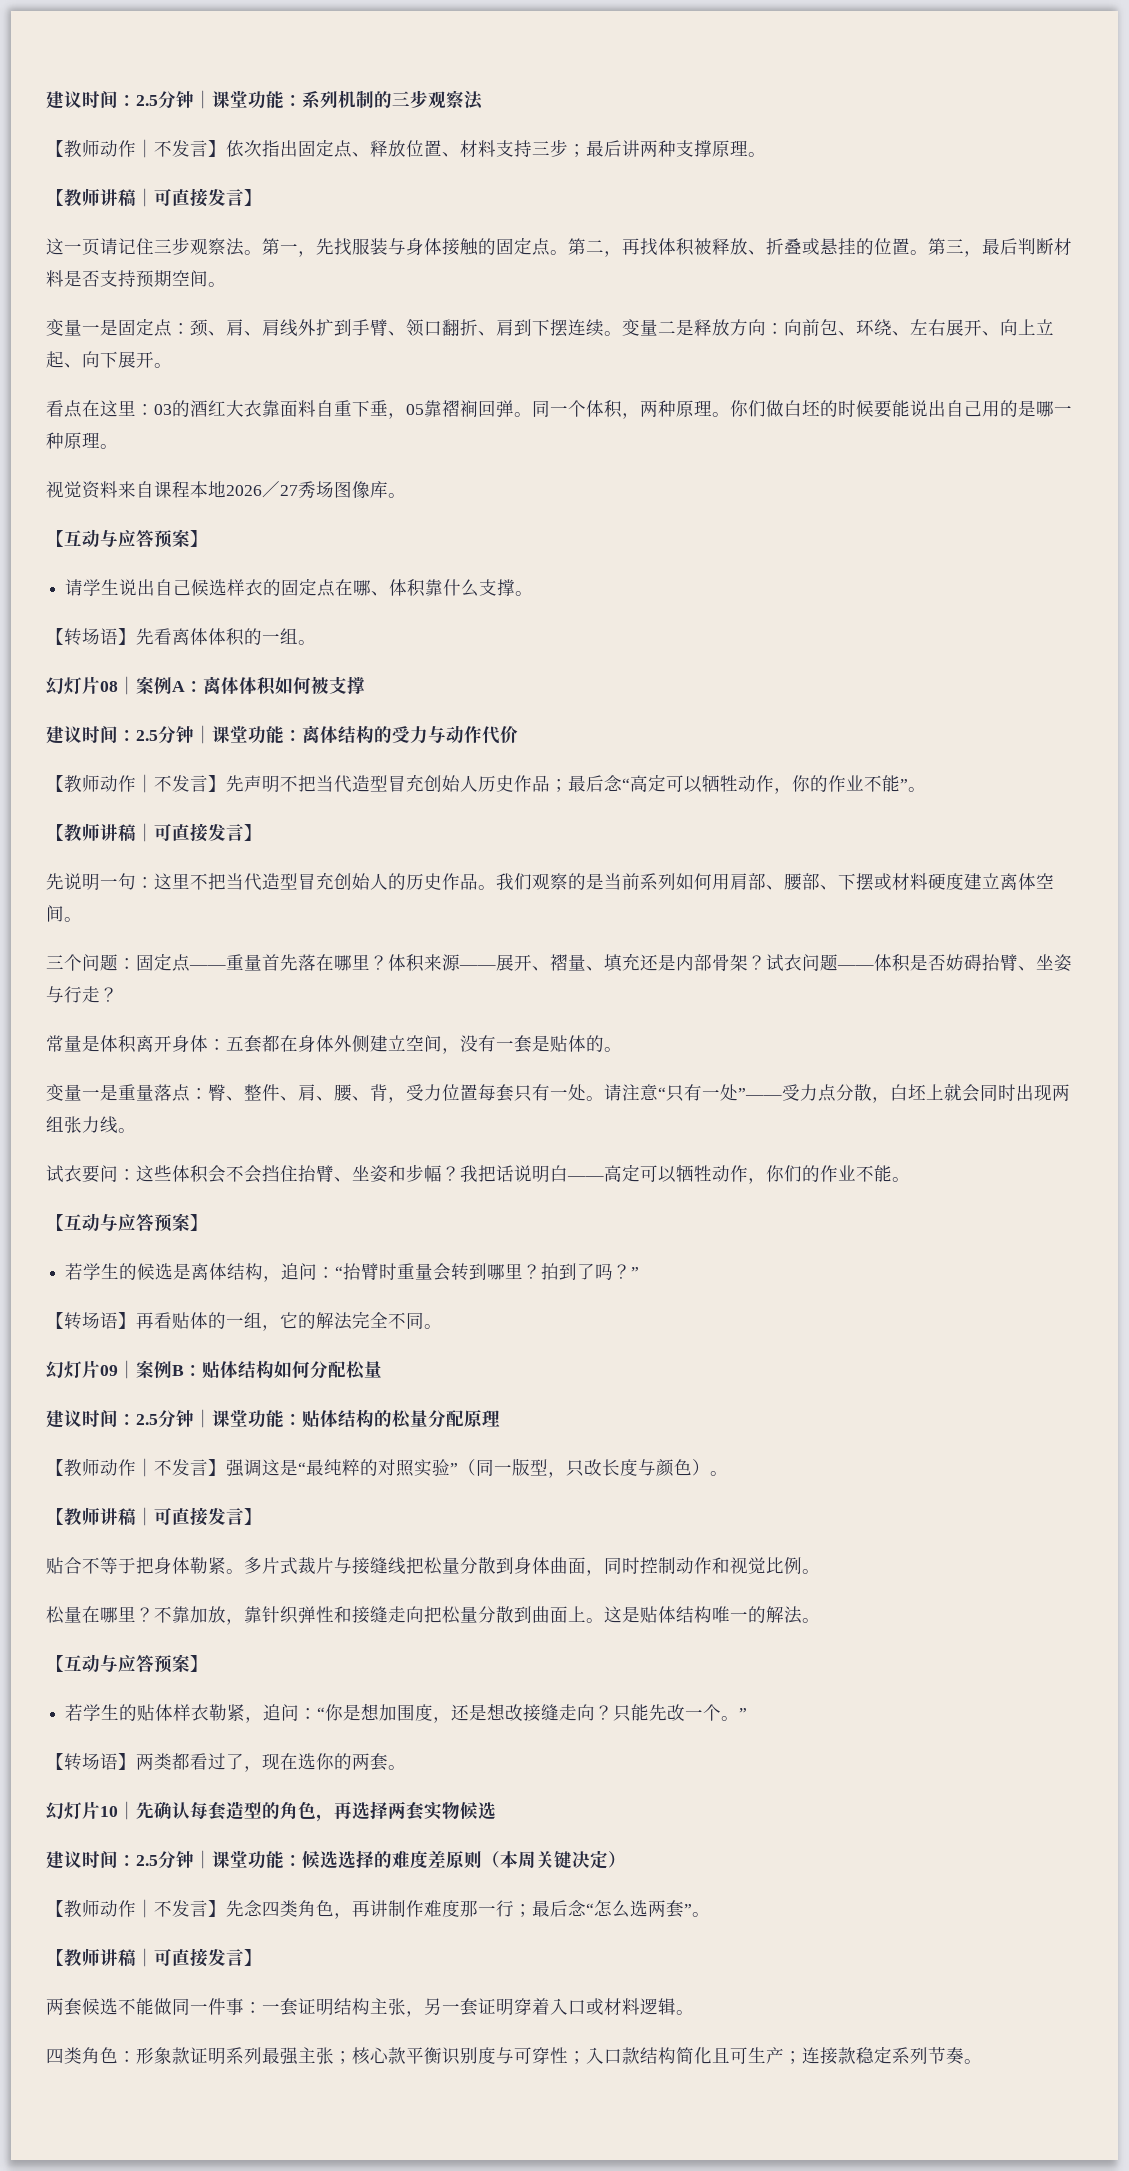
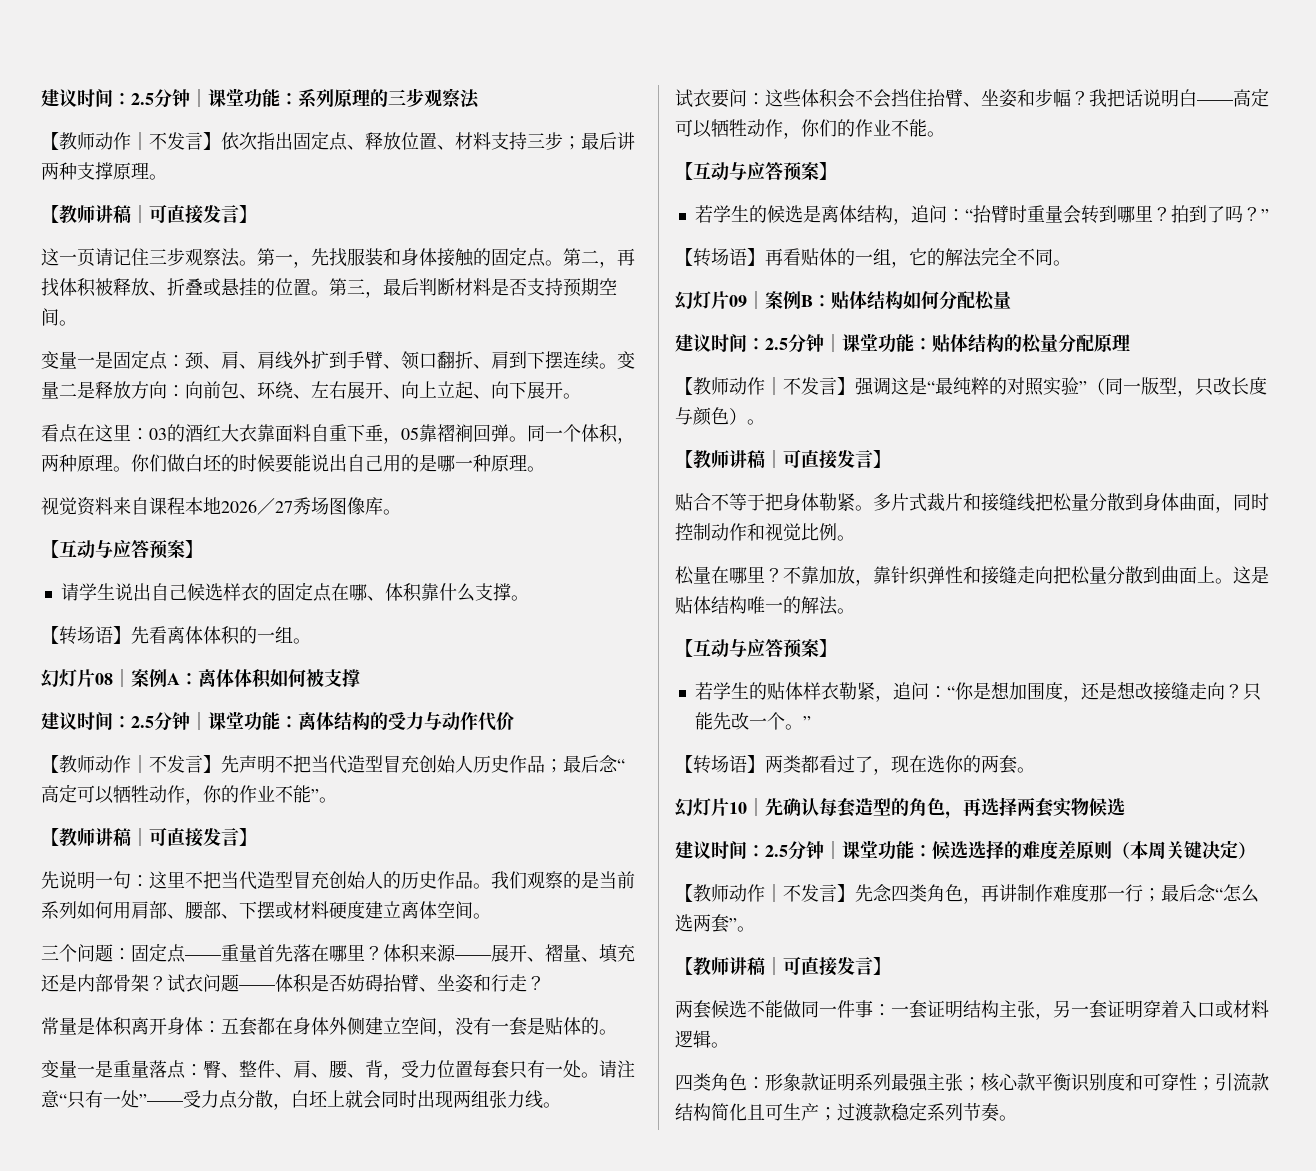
- 建议时间：2.5分钟｜课堂功能：系列机制的三步观察法
+ 建议时间：2.5分钟｜课堂功能：系列原理的三步观察法
- 第一，先找服装与身体接触的固定点。
+ 第一，先找服装和身体接触的固定点。
- 试衣问题——体积是否妨碍抬臂、坐姿与行走？
+ 试衣问题——体积是否妨碍抬臂、坐姿和行走？
- 多片式裁片与接缝线把松量分散到身体曲面，同时控制动作和视觉比例。
+ 多片式裁片和接缝线把松量分散到身体曲面，同时控制动作和视觉比例。
- 四类角色：形象款证明系列最强主张；核心款平衡识别度与可穿性；入口款结构简化且可生产；连接款稳定系列节奏。
+ 四类角色：形象款证明系列最强主张；核心款平衡识别度和可穿性；引流款结构简化且可生产；过渡款稳定系列节奏。

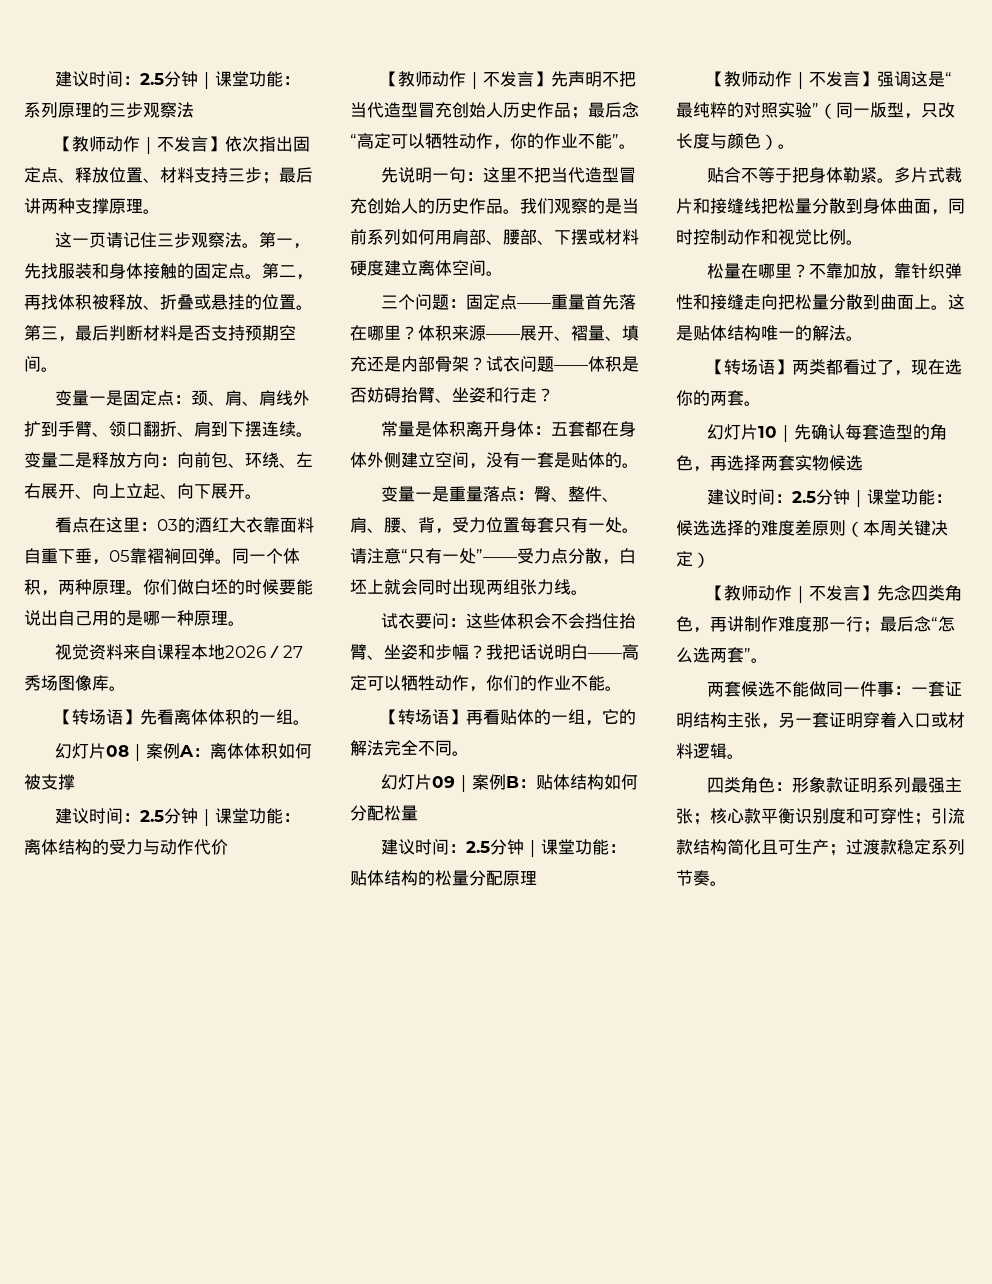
  【教师动作｜不发言】依次指出固定点、释放位置、材料支持三步；最后讲两种支撑原理。
- 【教师讲稿｜可直接发言】
  视觉资料来自课程本地2026／27秀场图像库。
- 【互动与应答预案】
- 请学生说出自己候选样衣的固定点在哪、体积靠什么支撑。
  【教师动作｜不发言】先声明不把当代造型冒充创始人历史作品；最后念“高定可以牺牲动作，你的作业不能”。
- 【教师讲稿｜可直接发言】
  我把话说明白——高定可以牺牲动作，你们的作业不能。
- 【互动与应答预案】
- 若学生的候选是离体结构，追问：“抬臂时重量会转到哪里？拍到了吗？”
  【教师动作｜不发言】强调这是“最纯粹的对照实验”（同一版型，只改长度与颜色）。
- 【教师讲稿｜可直接发言】
  这是贴体结构唯一的解法。
- 【互动与应答预案】
- 若学生的贴体样衣勒紧，追问：“你是想加围度，还是想改接缝走向？只能先改一个。”
  【教师动作｜不发言】先念四类角色，再讲制作难度那一行；最后念“怎么选两套”。
- 【教师讲稿｜可直接发言】

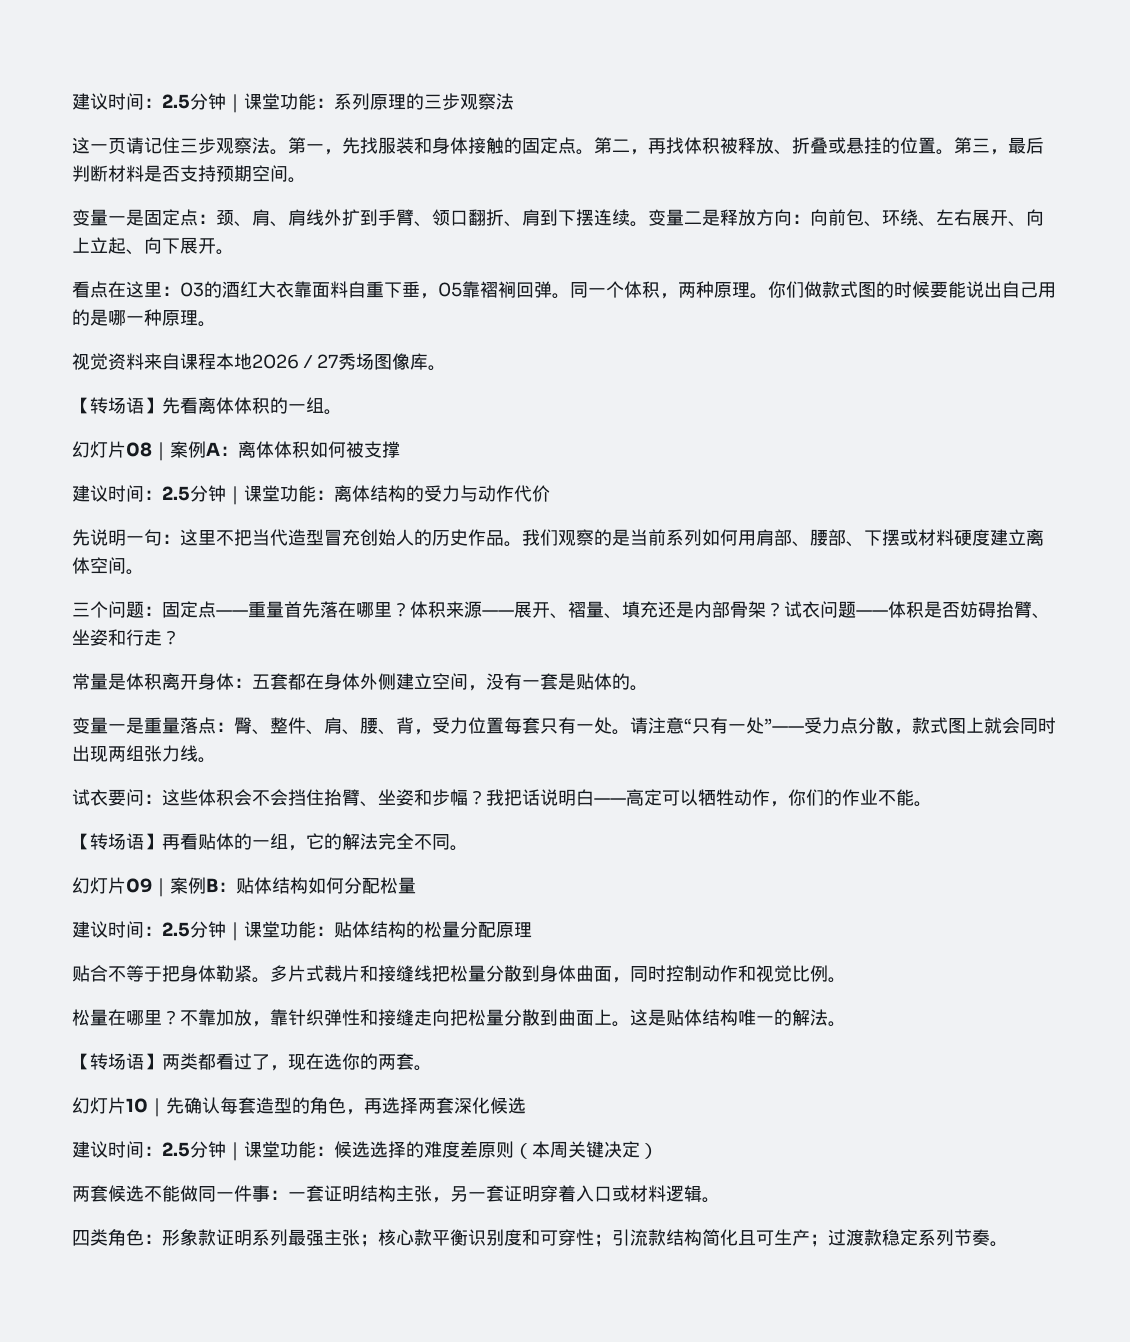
- 【教师动作｜不发言】依次指出固定点、释放位置、材料支持三步；最后讲两种支撑原理。
- 你们做白坯的时候要能说出自己用的是哪一种原理。
+ 你们做款式图的时候要能说出自己用的是哪一种原理。
- 【教师动作｜不发言】先声明不把当代造型冒充创始人历史作品；最后念“高定可以牺牲动作，你的作业不能”。
- 请注意“只有一处”——受力点分散，白坯上就会同时出现两组张力线。
+ 请注意“只有一处”——受力点分散，款式图上就会同时出现两组张力线。
- 【教师动作｜不发言】强调这是“最纯粹的对照实验”（同一版型，只改长度与颜色）。
- 幻灯片10｜先确认每套造型的角色，再选择两套实物候选
+ 幻灯片10｜先确认每套造型的角色，再选择两套深化候选
- 【教师动作｜不发言】先念四类角色，再讲制作难度那一行；最后念“怎么选两套”。

